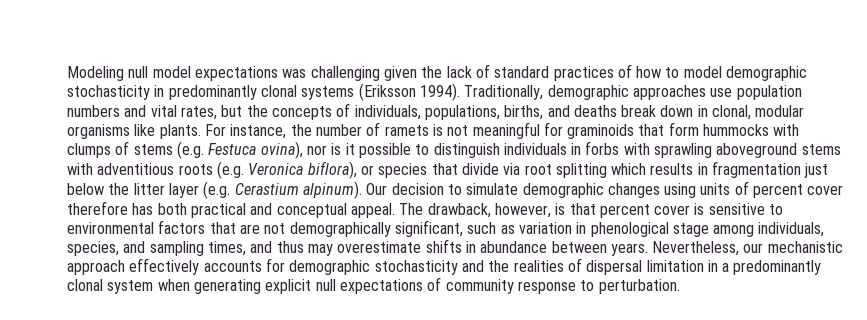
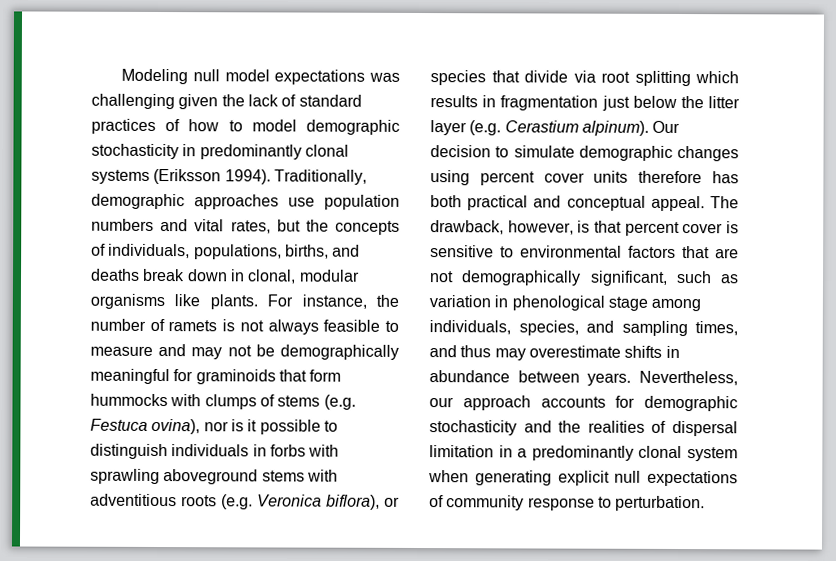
- For instance, the number of ramets is not meaningful for graminoids that form hummocks with clumps of stems (e.g. Festuca ovina), nor is it possible to distinguish individuals in forbs with sprawling aboveground stems with adventitious roots (e.g. Veronica biflora), or species that divide via root splitting which results in fragmentation just below the litter layer (e.g. Cerastium alpinum).
+ For instance, the number of ramets is not always feasible to measure and may not be demographically meaningful for graminoids that form hummocks with clumps of stems (e.g. Festuca ovina), nor is it possible to distinguish individuals in forbs with sprawling aboveground stems with adventitious roots (e.g. Veronica biflora), or species that divide via root splitting which results in fragmentation just below the litter layer (e.g. Cerastium alpinum).
- Our decision to simulate demographic changes using units of percent cover therefore has both practical and conceptual appeal.
+ Our decision to simulate demographic changes using percent cover units therefore has both practical and conceptual appeal.
- Nevertheless, our mechanistic approach effectively accounts for demographic stochasticity and the realities of dispersal limitation in a predominantly clonal system when generating explicit null expectations of community response to perturbation.
+ Nevertheless, our approach accounts for demographic stochasticity and the realities of dispersal limitation in a predominantly clonal system when generating explicit null expectations of community response to perturbation.

